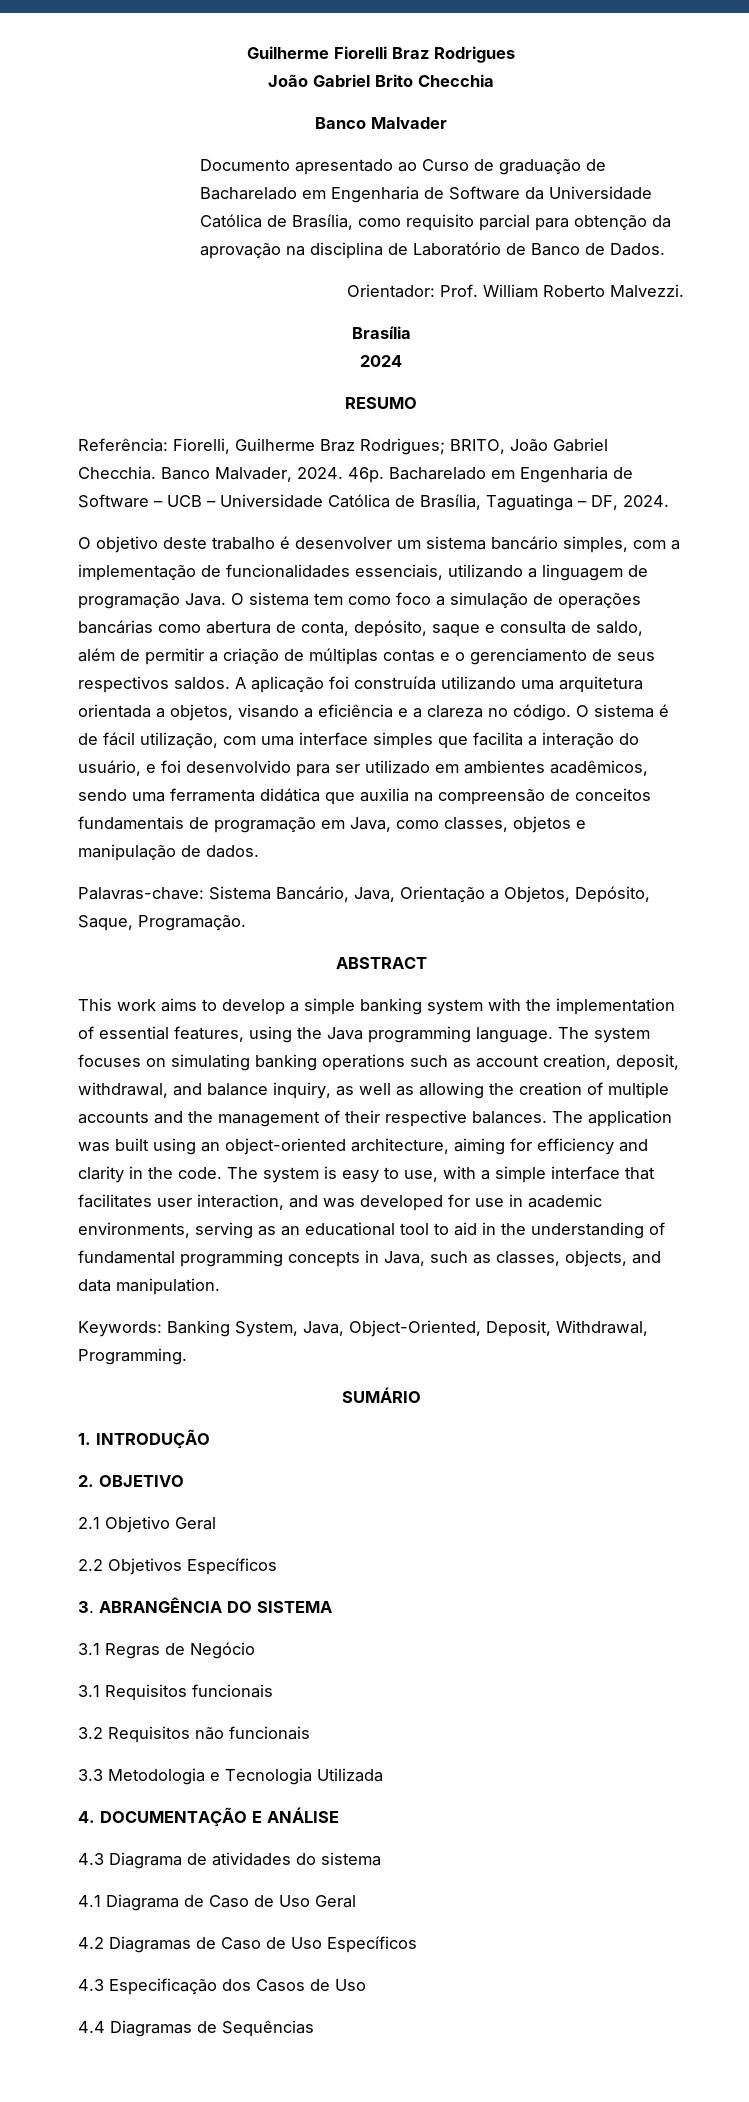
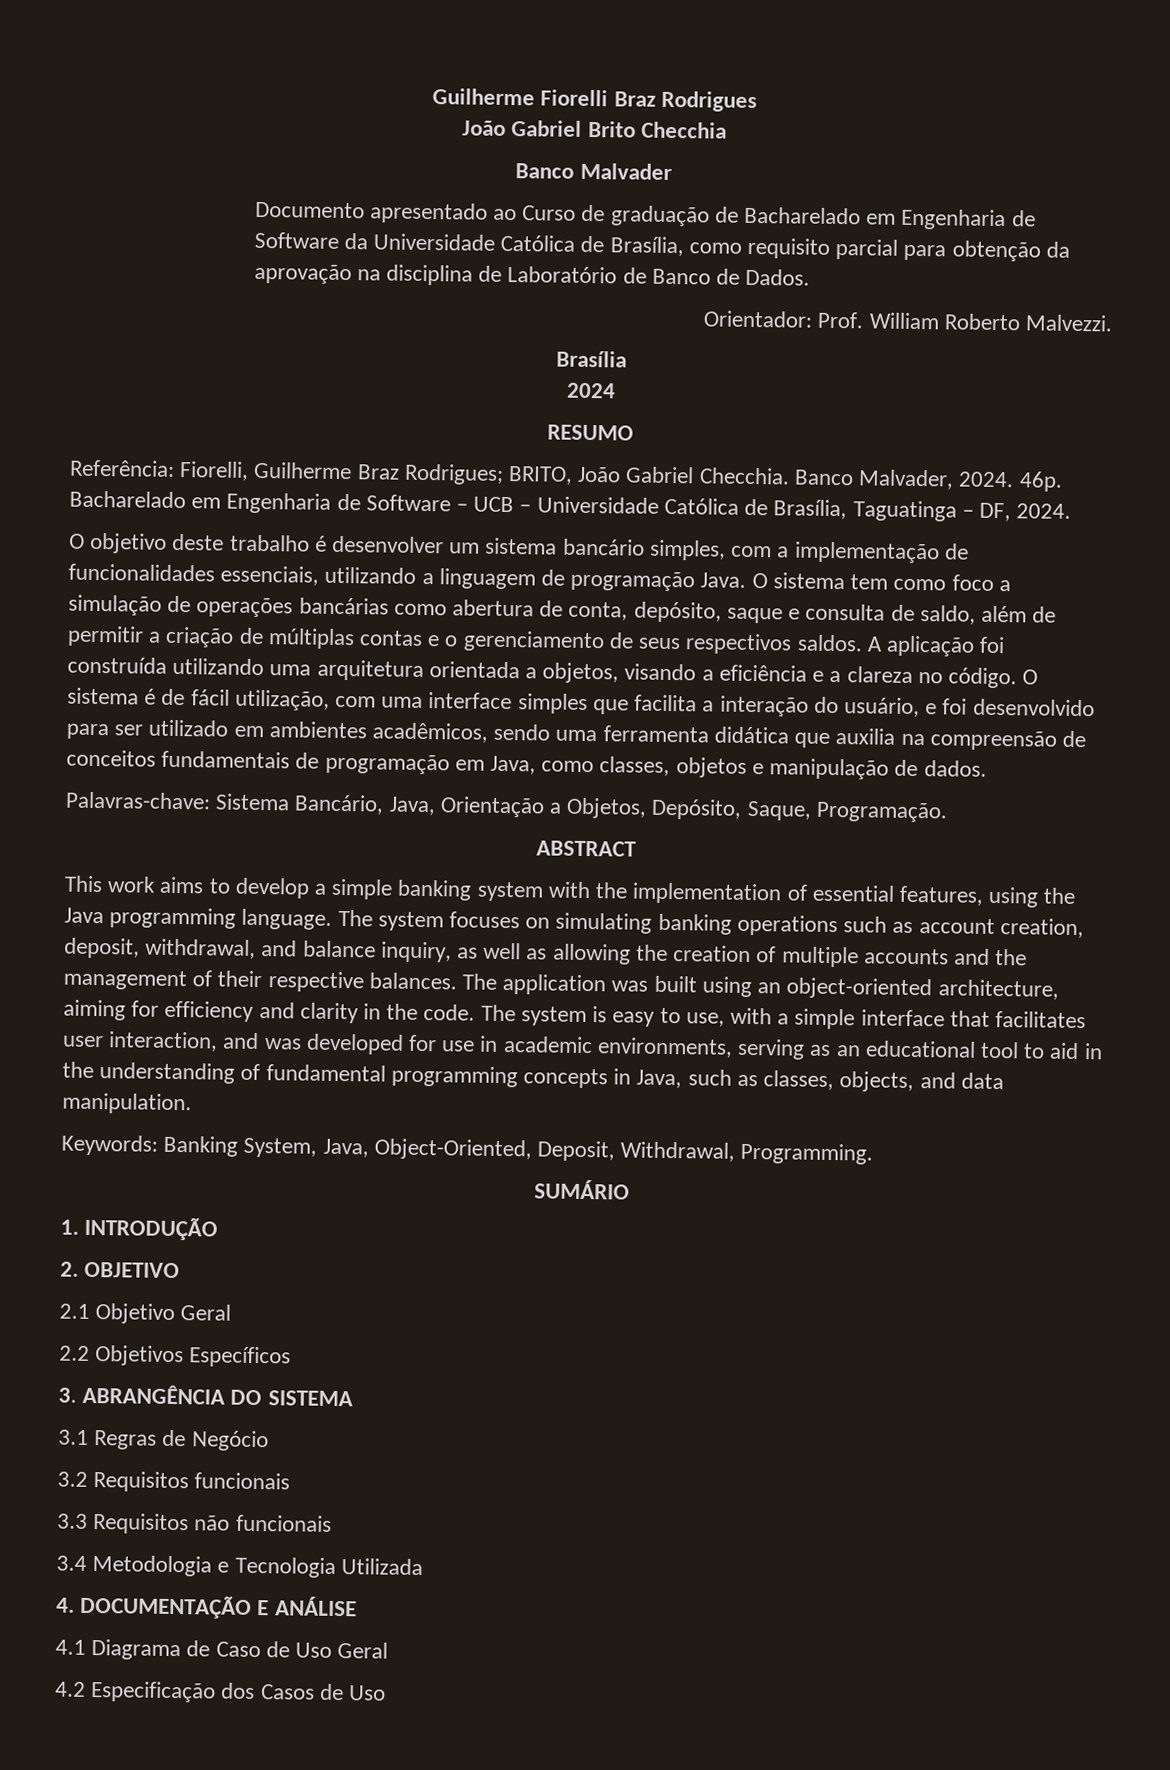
- 3.1 Requisitos funcionais
+ 3.2 Requisitos funcionais
- 3.2 Requisitos não funcionais
+ 3.3 Requisitos não funcionais
- 3.3 Metodologia e Tecnologia Utilizada
+ 3.4 Metodologia e Tecnologia Utilizada
- 4.3 Diagrama de atividades do sistema
- 4.2 Diagramas de Caso de Uso Específicos
- 4.3 Especificação dos Casos de Uso
+ 4.2 Especificação dos Casos de Uso
- 4.4 Diagramas de Sequências

